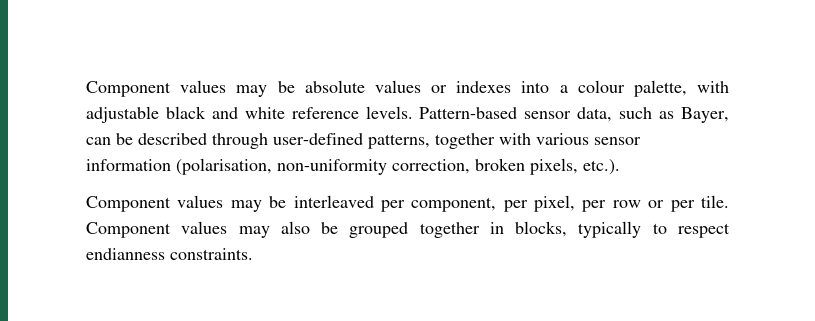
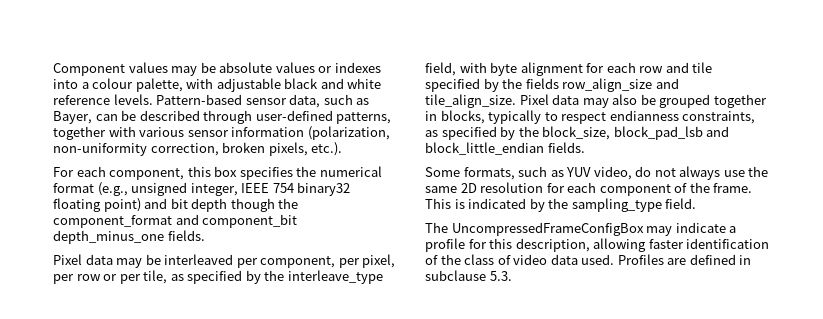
- Pattern-based sensor data, such as Bayer, can be described through user-defined patterns, together with various sensor information (polarisation, non-uniformity correction, broken pixels, etc.).
+ Pattern-based sensor data, such as Bayer, can be described through user-defined patterns, together with various sensor information (polarization, non-uniformity correction, broken pixels, etc.).
- Component values may be interleaved per component, per pixel, per row or per tile. Component values may also be grouped together in blocks, typically to respect endianness constraints.
+ For each component, this box specifies the numerical format (e.g., unsigned integer, IEEE 754 binary32 floating point) and bit depth though the component_format and component_bit depth_minus_one fields.
+ Pixel data may be interleaved per component, per pixel, per row or per tile, as specified by the interleave_type field, with byte alignment for each row and tile specified by the fields row_align_size and tile_align_size. Pixel data may also be grouped together in blocks, typically to respect endianness constraints, as specified by the block_size, block_pad_lsb and block_little_endian fields.
+ Some formats, such as YUV video, do not always use the same 2D resolution for each component of the frame. This is indicated by the sampling_type field.
+ The UncompressedFrameConfigBox may indicate a profile for this description, allowing faster identification of the class of video data used. Profiles are defined in subclause 5.3.

